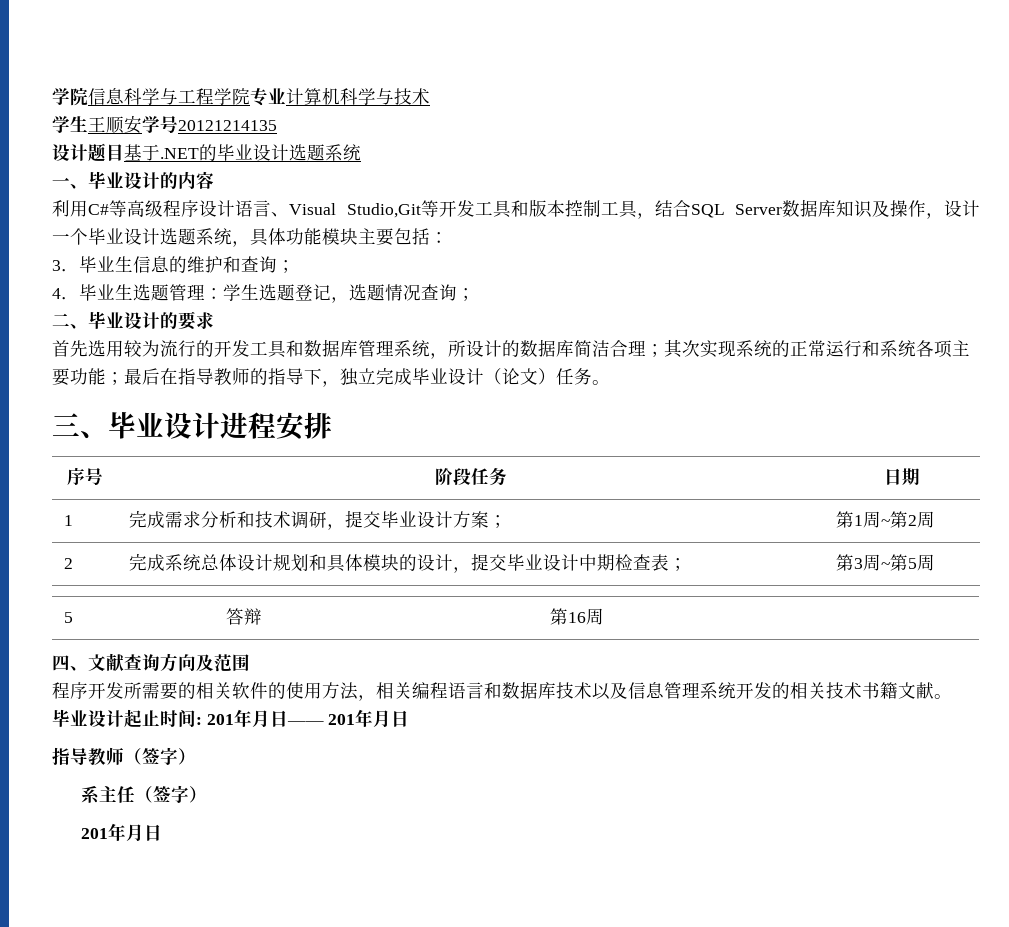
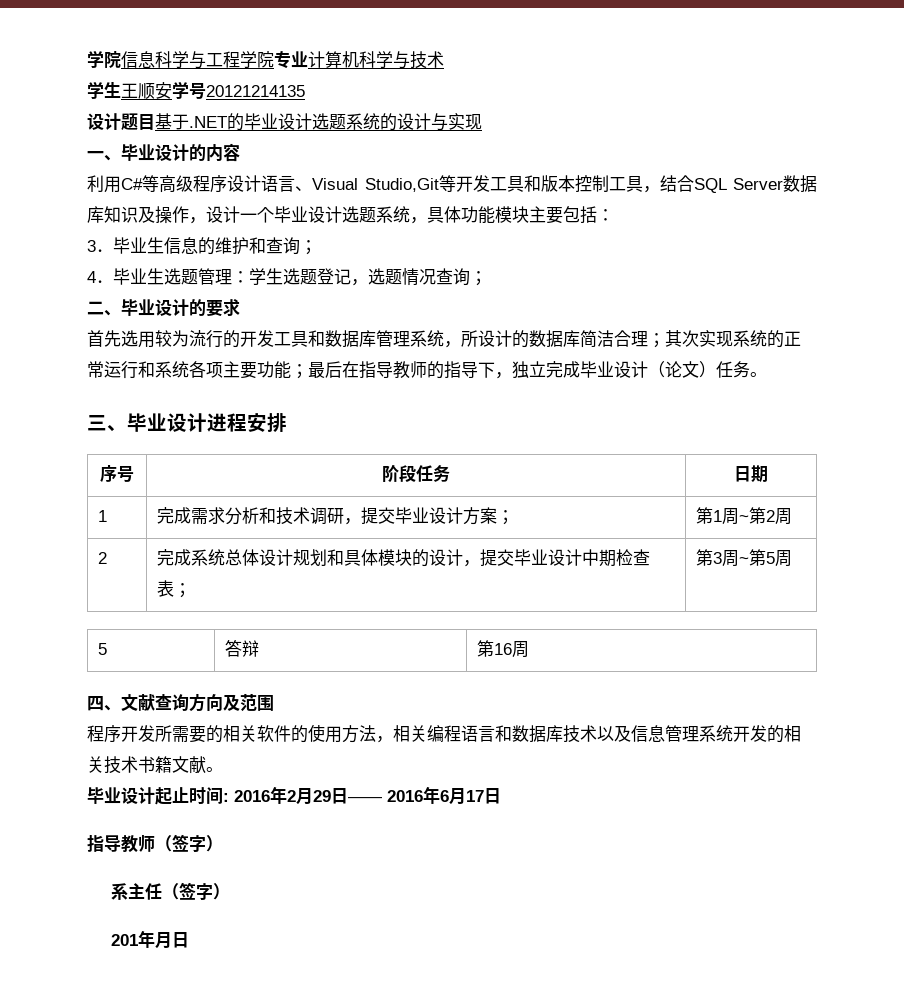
- 设计题目基于.NET的毕业设计选题系统
+ 设计题目基于.NET的毕业设计选题系统的设计与实现
- 毕业设计起止时间: 201年月日—— 201年月日
+ 毕业设计起止时间: 2016年2月29日—— 2016年6月17日

